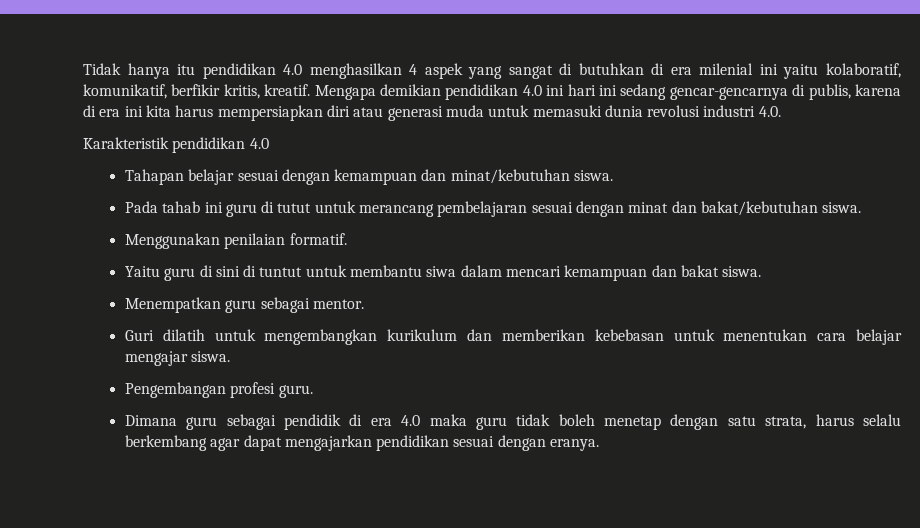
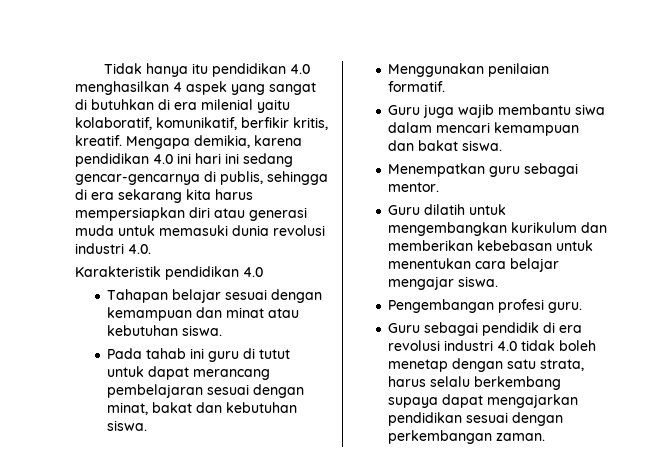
- Tidak hanya itu pendidikan 4.0 menghasilkan 4 aspek yang sangat di butuhkan di era milenial ini yaitu kolaboratif, komunikatif, berfikir kritis, kreatif.
+ Tidak hanya itu pendidikan 4.0 menghasilkan 4 aspek yang sangat di butuhkan di era milenial yaitu kolaboratif, komunikatif, berfikir kritis, kreatif.
- Mengapa demikian pendidikan 4.0 ini hari ini sedang gencar-gencarnya di publis, karena di era ini kita harus mempersiapkan diri atau generasi muda untuk memasuki dunia revolusi industri 4.0.
+ Mengapa demikia, karena pendidikan 4.0 ini hari ini sedang gencar-gencarnya di publis, sehingga di era sekarang kita harus mempersiapkan diri atau generasi muda untuk memasuki dunia revolusi industri 4.0.
- Tahapan belajar sesuai dengan kemampuan dan minat/kebutuhan siswa.
+ Tahapan belajar sesuai dengan kemampuan dan minat atau kebutuhan siswa.
- Pada tahab ini guru di tutut untuk merancang pembelajaran sesuai dengan minat dan bakat/kebutuhan siswa.
+ Pada tahab ini guru di tutut untuk dapat merancang pembelajaran sesuai dengan minat, bakat dan kebutuhan siswa.
- Yaitu guru di sini di tuntut untuk membantu siwa dalam mencari kemampuan dan bakat siswa.
+ Guru juga wajib membantu siwa dalam mencari kemampuan dan bakat siswa.
- Guri dilatih untuk mengembangkan kurikulum dan memberikan kebebasan untuk menentukan cara belajar mengajar siswa.
+ Guru dilatih untuk mengembangkan kurikulum dan memberikan kebebasan untuk menentukan cara belajar mengajar siswa.
- Dimana guru sebagai pendidik di era 4.0 maka guru tidak boleh menetap dengan satu strata, harus selalu berkembang agar dapat mengajarkan pendidikan sesuai dengan eranya.
+ Guru sebagai pendidik di era revolusi industri 4.0 tidak boleh menetap dengan satu strata, harus selalu berkembang supaya dapat mengajarkan pendidikan sesuai dengan perkembangan zaman.

